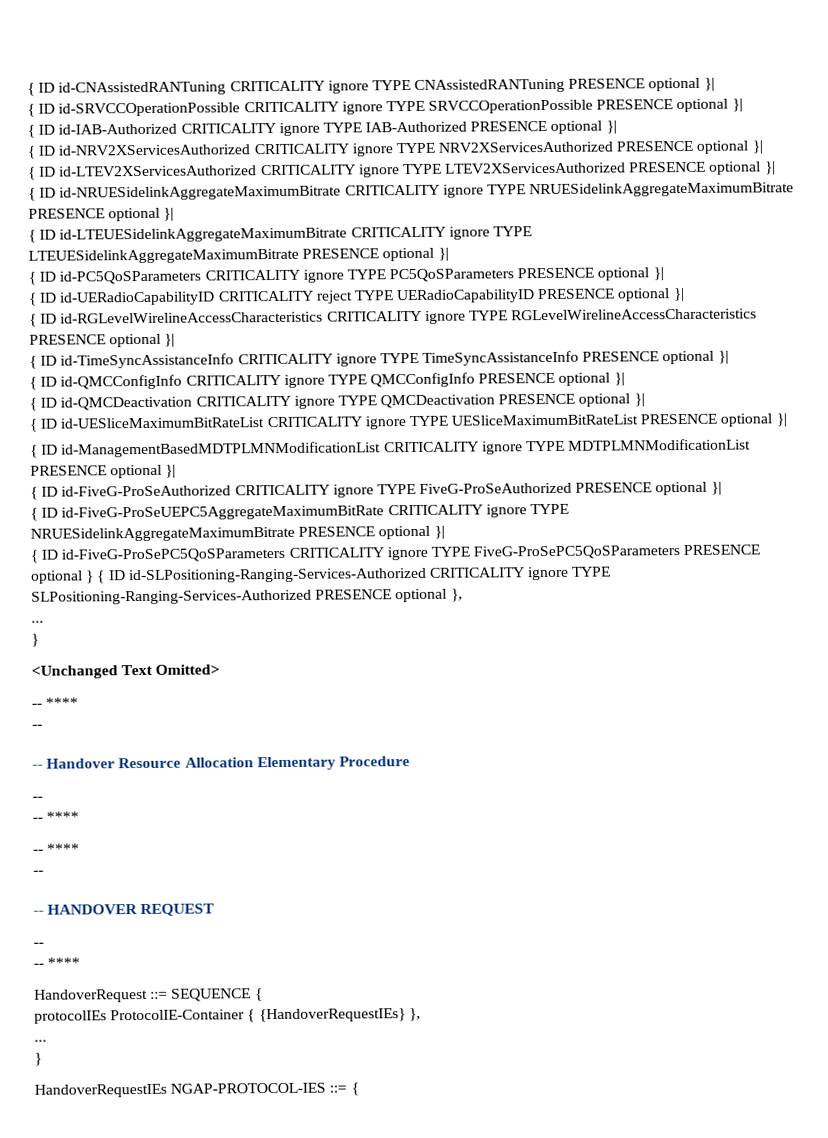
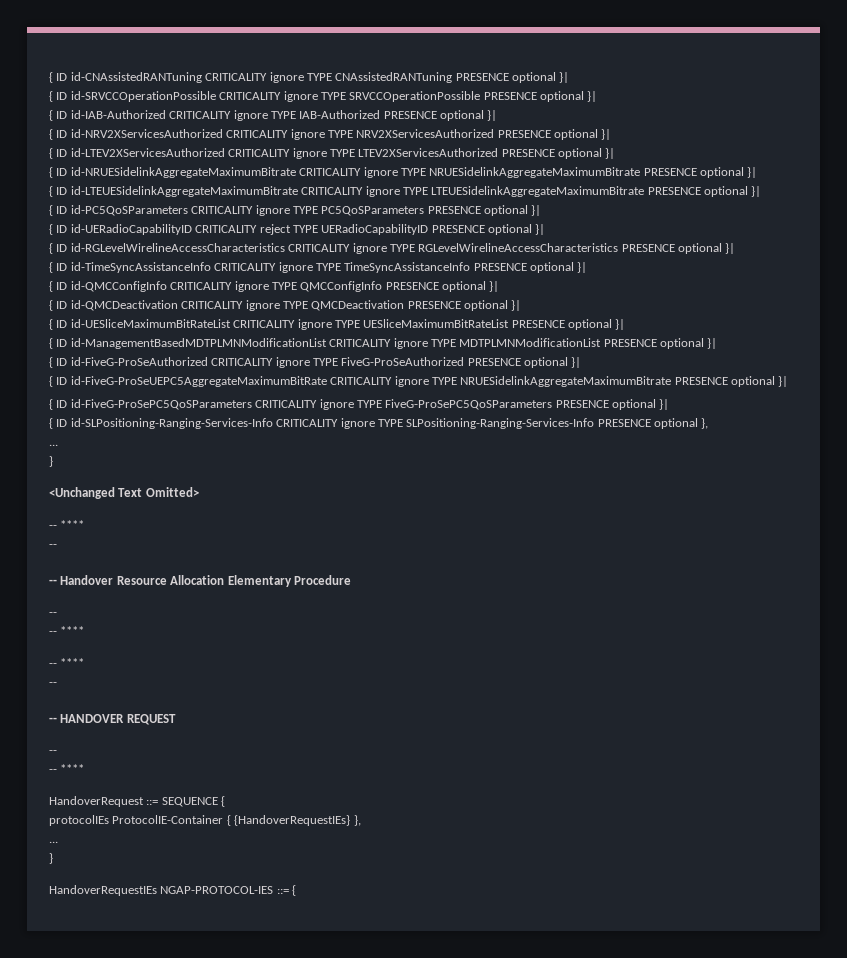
- { ID id-FiveG-ProSePC5QoSParameters CRITICALITY ignore TYPE FiveG-ProSePC5QoSParameters PRESENCE optional } { ID id-SLPositioning-Ranging-Services-Authorized CRITICALITY ignore TYPE SLPositioning-Ranging-Services-Authorized PRESENCE optional },
+ { ID id-FiveG-ProSePC5QoSParameters CRITICALITY ignore TYPE FiveG-ProSePC5QoSParameters PRESENCE optional }|
+ { ID id-SLPositioning-Ranging-Services-Info CRITICALITY ignore TYPE SLPositioning-Ranging-Services-Info PRESENCE optional },

